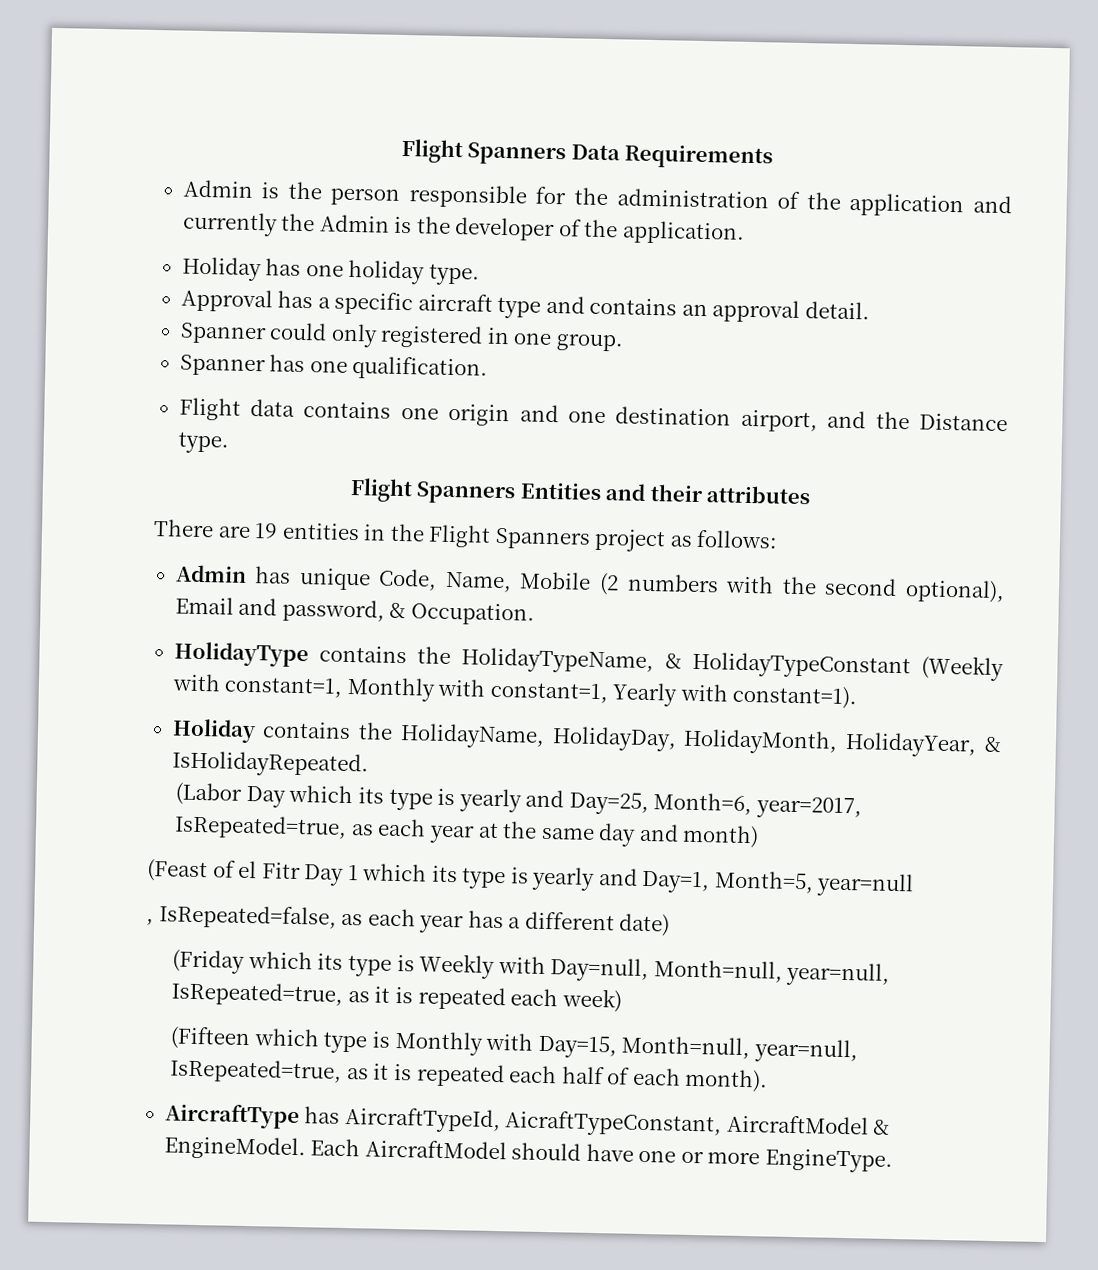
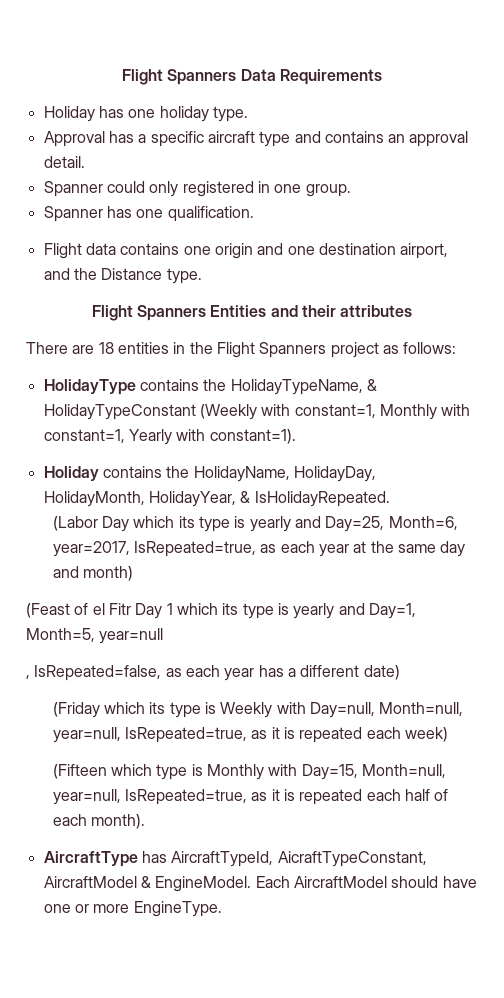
- Admin is the person responsible for the administration of the application and currently the Admin is the developer of the application.
- There are 19 entities in the Flight Spanners project as follows:
+ There are 18 entities in the Flight Spanners project as follows:
- Admin has unique Code, Name, Mobile (2 numbers with the second optional), Email and password, & Occupation.

